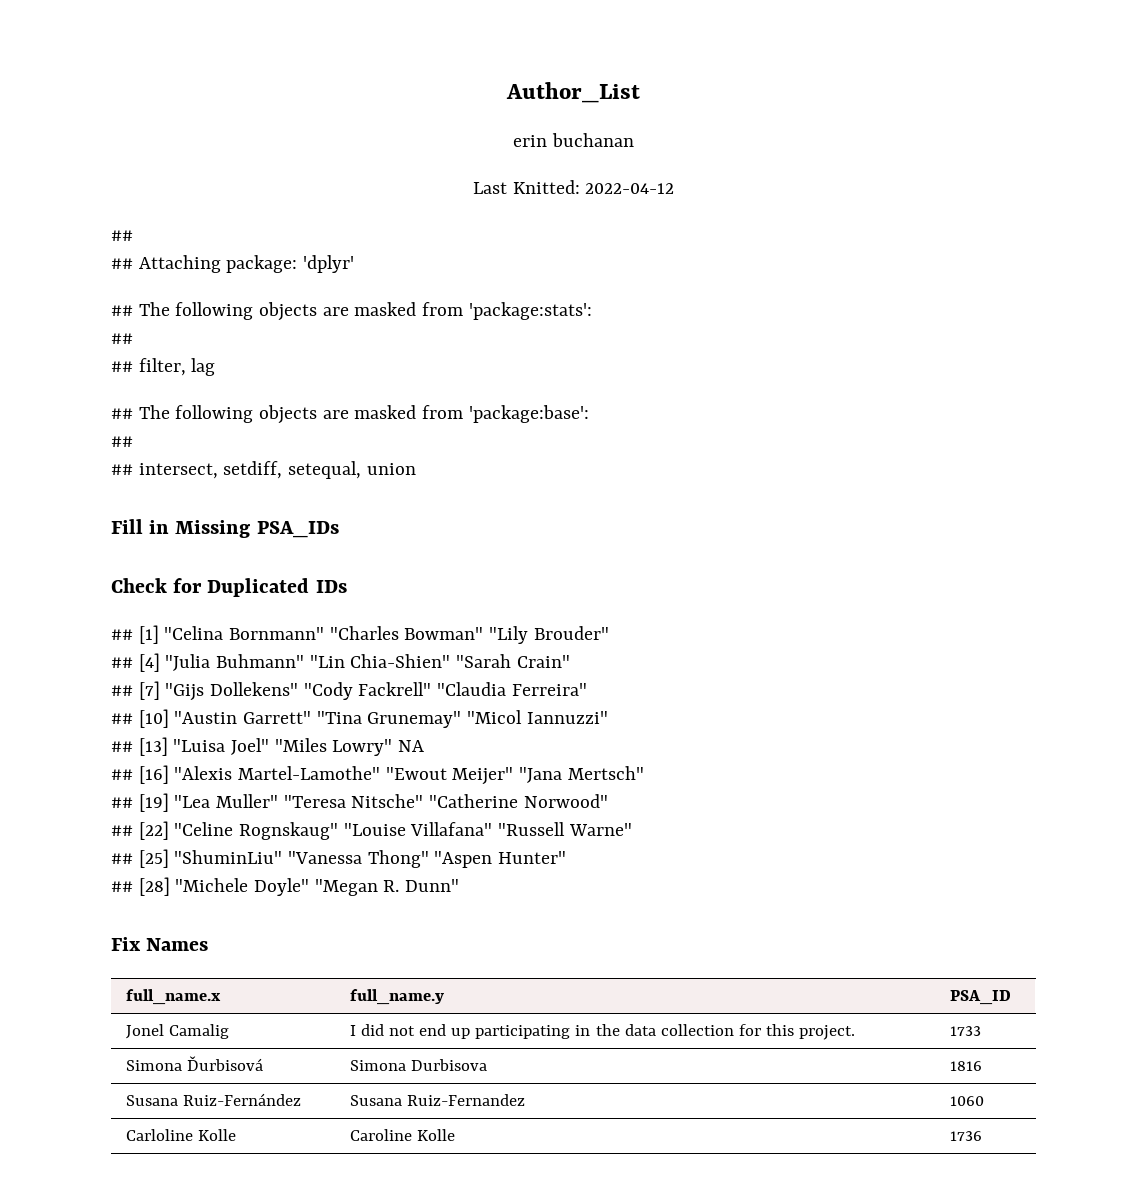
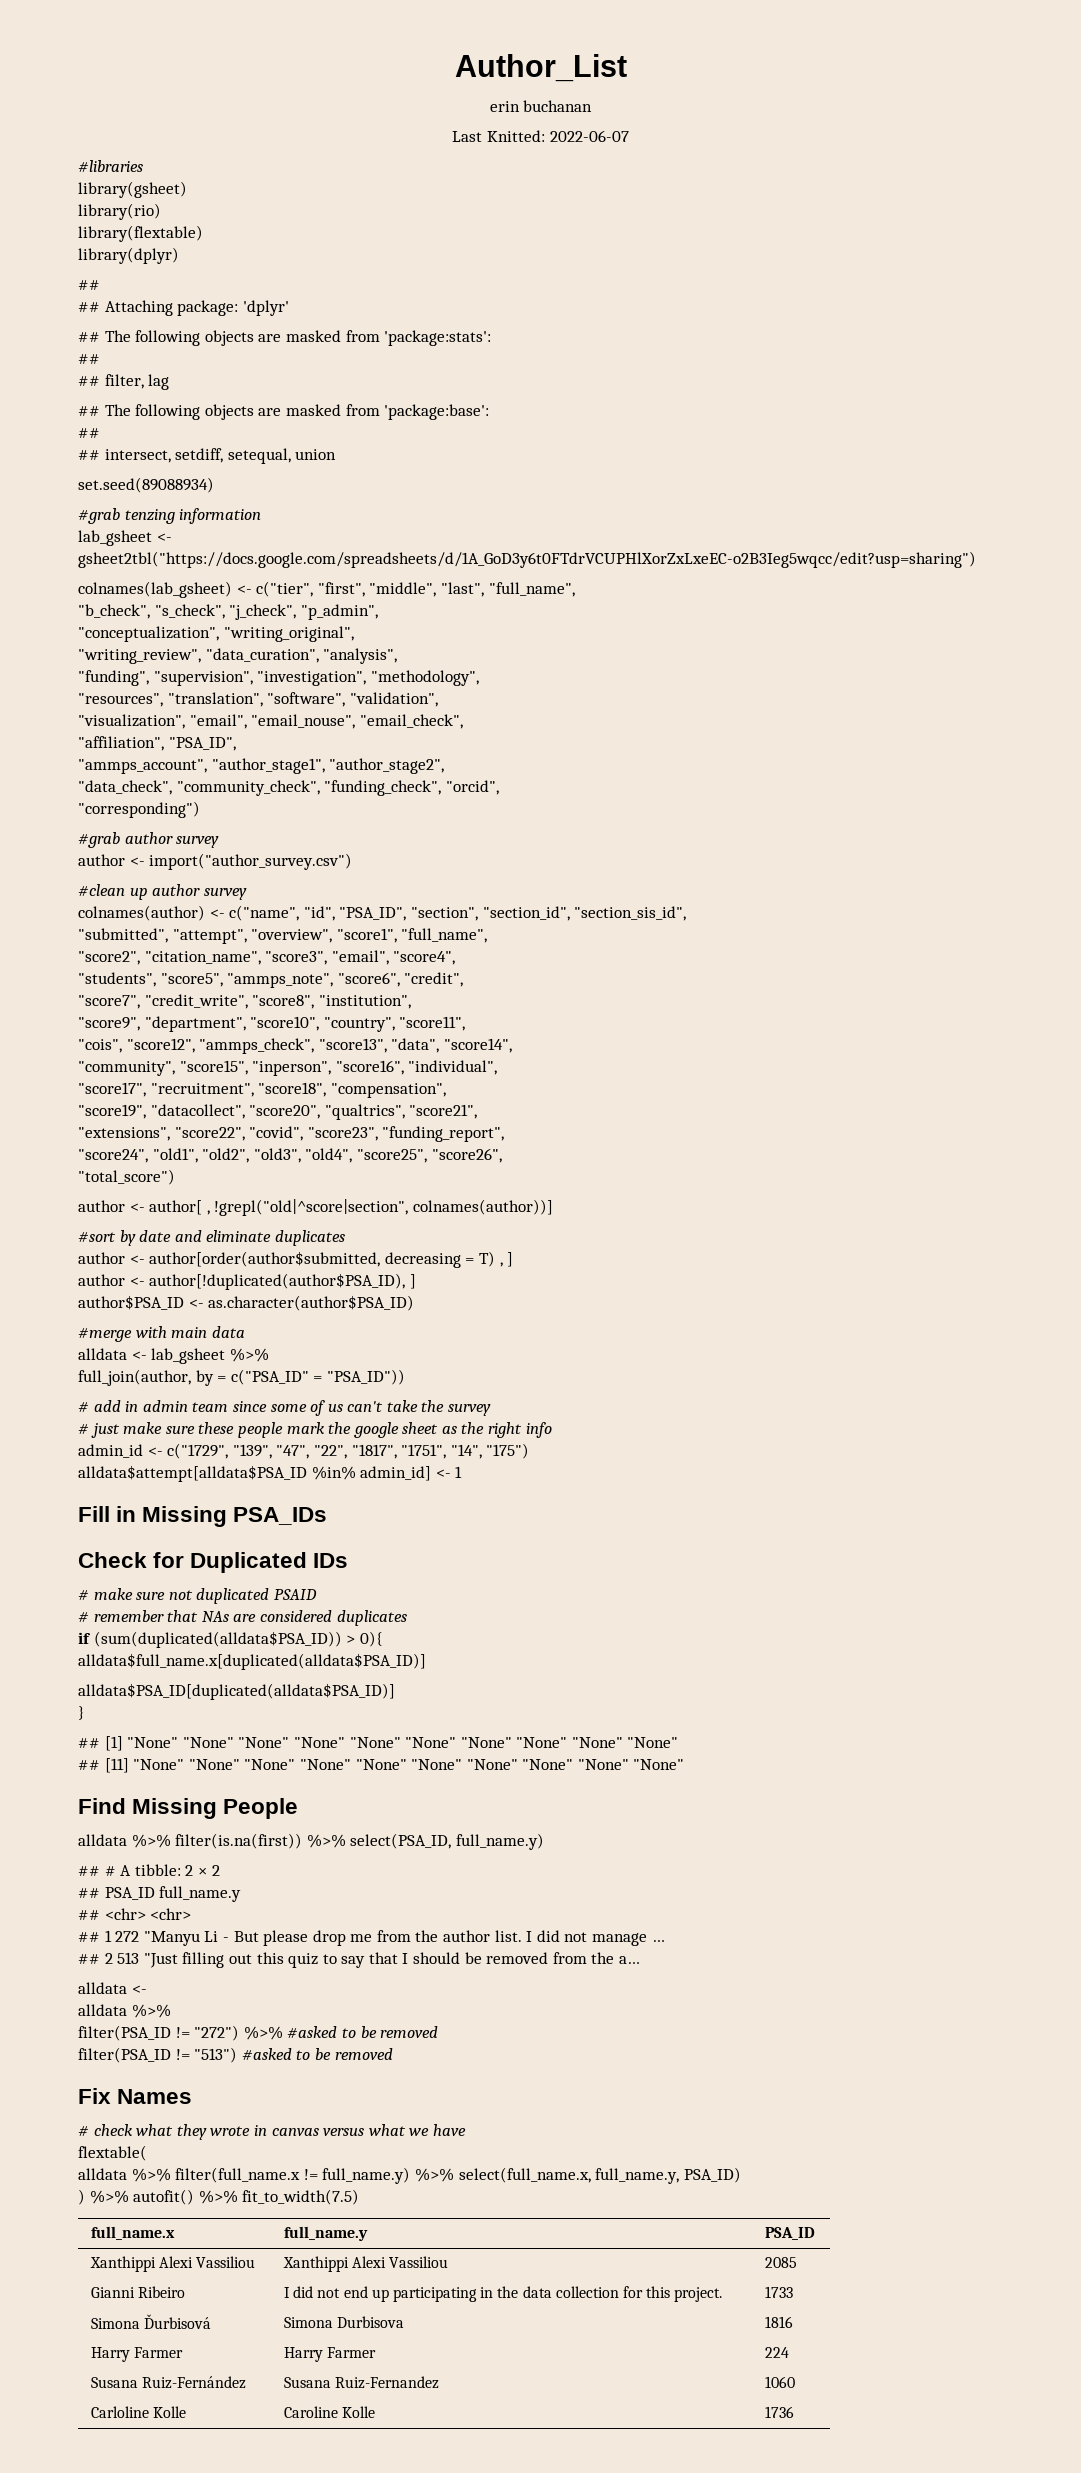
- Last Knitted: 2022-04-12
+ Last Knitted: 2022-06-07
+ #libraries
+ library(gsheet)
+ library(rio)
+ library(flextable)
+ library(dplyr)
+ set.seed(89088934)
+ #grab tenzing information
+ lab_gsheet <- gsheet2tbl("https://docs.google.com/spreadsheets/d/1A_GoD3y6t0FTdrVCUPHlXorZxLxeEC-o2B3Ieg5wqcc/edit?usp=sharing")
+ colnames(lab_gsheet) <- c("tier", "first", "middle", "last", "full_name",
+ "b_check", "s_check", "j_check", "p_admin",
+ "conceptualization", "writing_original",
+ "writing_review", "data_curation", "analysis",
+ "funding", "supervision", "investigation", "methodology",
+ "resources", "translation", "software", "validation",
+ "visualization", "email", "email_nouse", "email_check",
+ "affiliation", "PSA_ID",
+ "ammps_account", "author_stage1", "author_stage2",
+ "data_check", "community_check", "funding_check", "orcid",
+ "corresponding")
+ #grab author survey
+ author <- import("author_survey.csv")
+ #clean up author survey
+ colnames(author) <- c("name", "id", "PSA_ID", "section", "section_id", "section_sis_id",
+ "submitted", "attempt", "overview", "score1", "full_name",
+ "score2", "citation_name", "score3", "email", "score4",
+ "students", "score5", "ammps_note", "score6", "credit",
+ "score7", "credit_write", "score8", "institution",
+ "score9", "department", "score10", "country", "score11",
+ "cois", "score12", "ammps_check", "score13", "data", "score14",
+ "community", "score15", "inperson", "score16", "individual",
+ "score17", "recruitment", "score18", "compensation",
+ "score19", "datacollect", "score20", "qualtrics", "score21",
+ "extensions", "score22", "covid", "score23", "funding_report",
+ "score24", "old1", "old2", "old3", "old4", "score25", "score26",
+ "total_score")
+ author <- author[ , !grepl("old|^score|section", colnames(author))]
+ #sort by date and eliminate duplicates
+ author <- author[order(author$submitted, decreasing = T) , ]
+ author <- author[!duplicated(author$PSA_ID), ]
+ author$PSA_ID <- as.character(author$PSA_ID)
+ #merge with main data
+ alldata <- lab_gsheet %>%
+ full_join(author, by = c("PSA_ID" = "PSA_ID"))
+ # add in admin team since some of us can't take the survey
+ # just make sure these people mark the google sheet as the right info
+ admin_id <- c("1729", "139", "47", "22", "1817", "1751", "14", "175")
+ alldata$attempt[alldata$PSA_ID %in% admin_id] <- 1
- ## [1] "Celina Bornmann" "Charles Bowman" "Lily Brouder"
- ## [4] "Julia Buhmann" "Lin Chia-Shien" "Sarah Crain"
- ## [7] "Gijs Dollekens" "Cody Fackrell" "Claudia Ferreira"
- ## [10] "Austin Garrett" "Tina Grunemay" "Micol Iannuzzi"
- ## [13] "Luisa Joel" "Miles Lowry" NA
- ## [16] "Alexis Martel-Lamothe" "Ewout Meijer" "Jana Mertsch"
- ## [19] "Lea Muller" "Teresa Nitsche" "Catherine Norwood"
- ## [22] "Celine Rognskaug" "Louise Villafana" "Russell Warne"
- ## [25] "ShuminLiu" "Vanessa Thong" "Aspen Hunter"
- ## [28] "Michele Doyle" "Megan R. Dunn"
+ # make sure not duplicated PSAID
+ # remember that NAs are considered duplicates
+ if (sum(duplicated(alldata$PSA_ID)) > 0){
+ alldata$full_name.x[duplicated(alldata$PSA_ID)]
+ alldata$PSA_ID[duplicated(alldata$PSA_ID)]
+ }
+ ## [1] "None" "None" "None" "None" "None" "None" "None" "None" "None" "None"
+ ## [11] "None" "None" "None" "None" "None" "None" "None" "None" "None" "None"
+ Find Missing People
+ alldata %>% filter(is.na(first)) %>% select(PSA_ID, full_name.y)
+ ## # A tibble: 2 × 2
+ ## PSA_ID full_name.y
+ ## <chr> <chr>
+ ## 1 272 "Manyu Li - But please drop me from the author list. I did not manage …
+ ## 2 513 "Just filling out this quiz to say that I should be removed from the a…
+ alldata <-
+ alldata %>%
+ filter(PSA_ID != "272") %>% #asked to be removed
+ filter(PSA_ID != "513") #asked to be removed
  Fix Names
+ # check what they wrote in canvas versus what we have
+ flextable(
+ alldata %>% filter(full_name.x != full_name.y) %>% select(full_name.x, full_name.y, PSA_ID)
+ ) %>% autofit() %>% fit_to_width(7.5)
  full_name.x | full_name.y | PSA_ID
- Jonel Camalig | I did not end up participating in the data collection for this project. | 1733
+ Xanthippi Alexi Vassiliou | Xanthippi Alexi Vassiliou | 2085
+ Gianni Ribeiro | I did not end up participating in the data collection for this project. | 1733
+ Harry Farmer | Harry Farmer | 224

